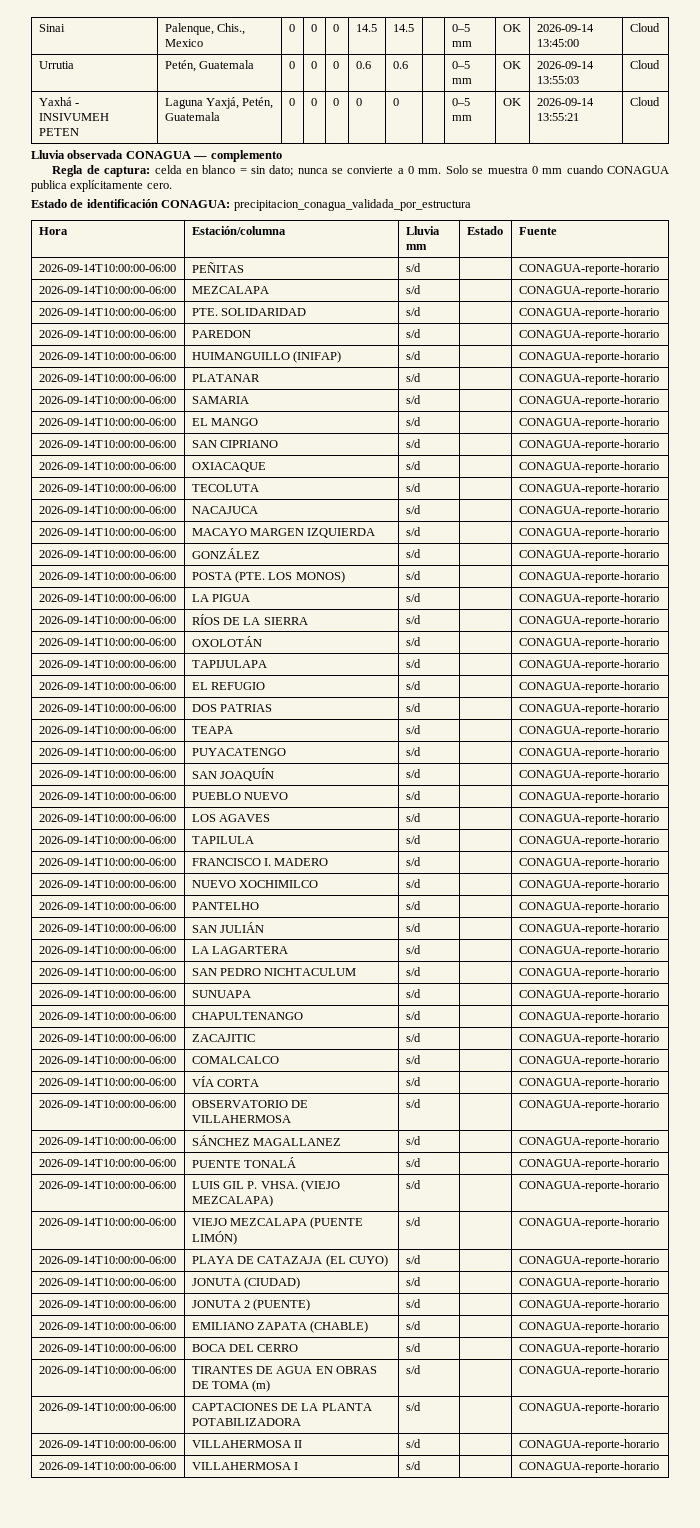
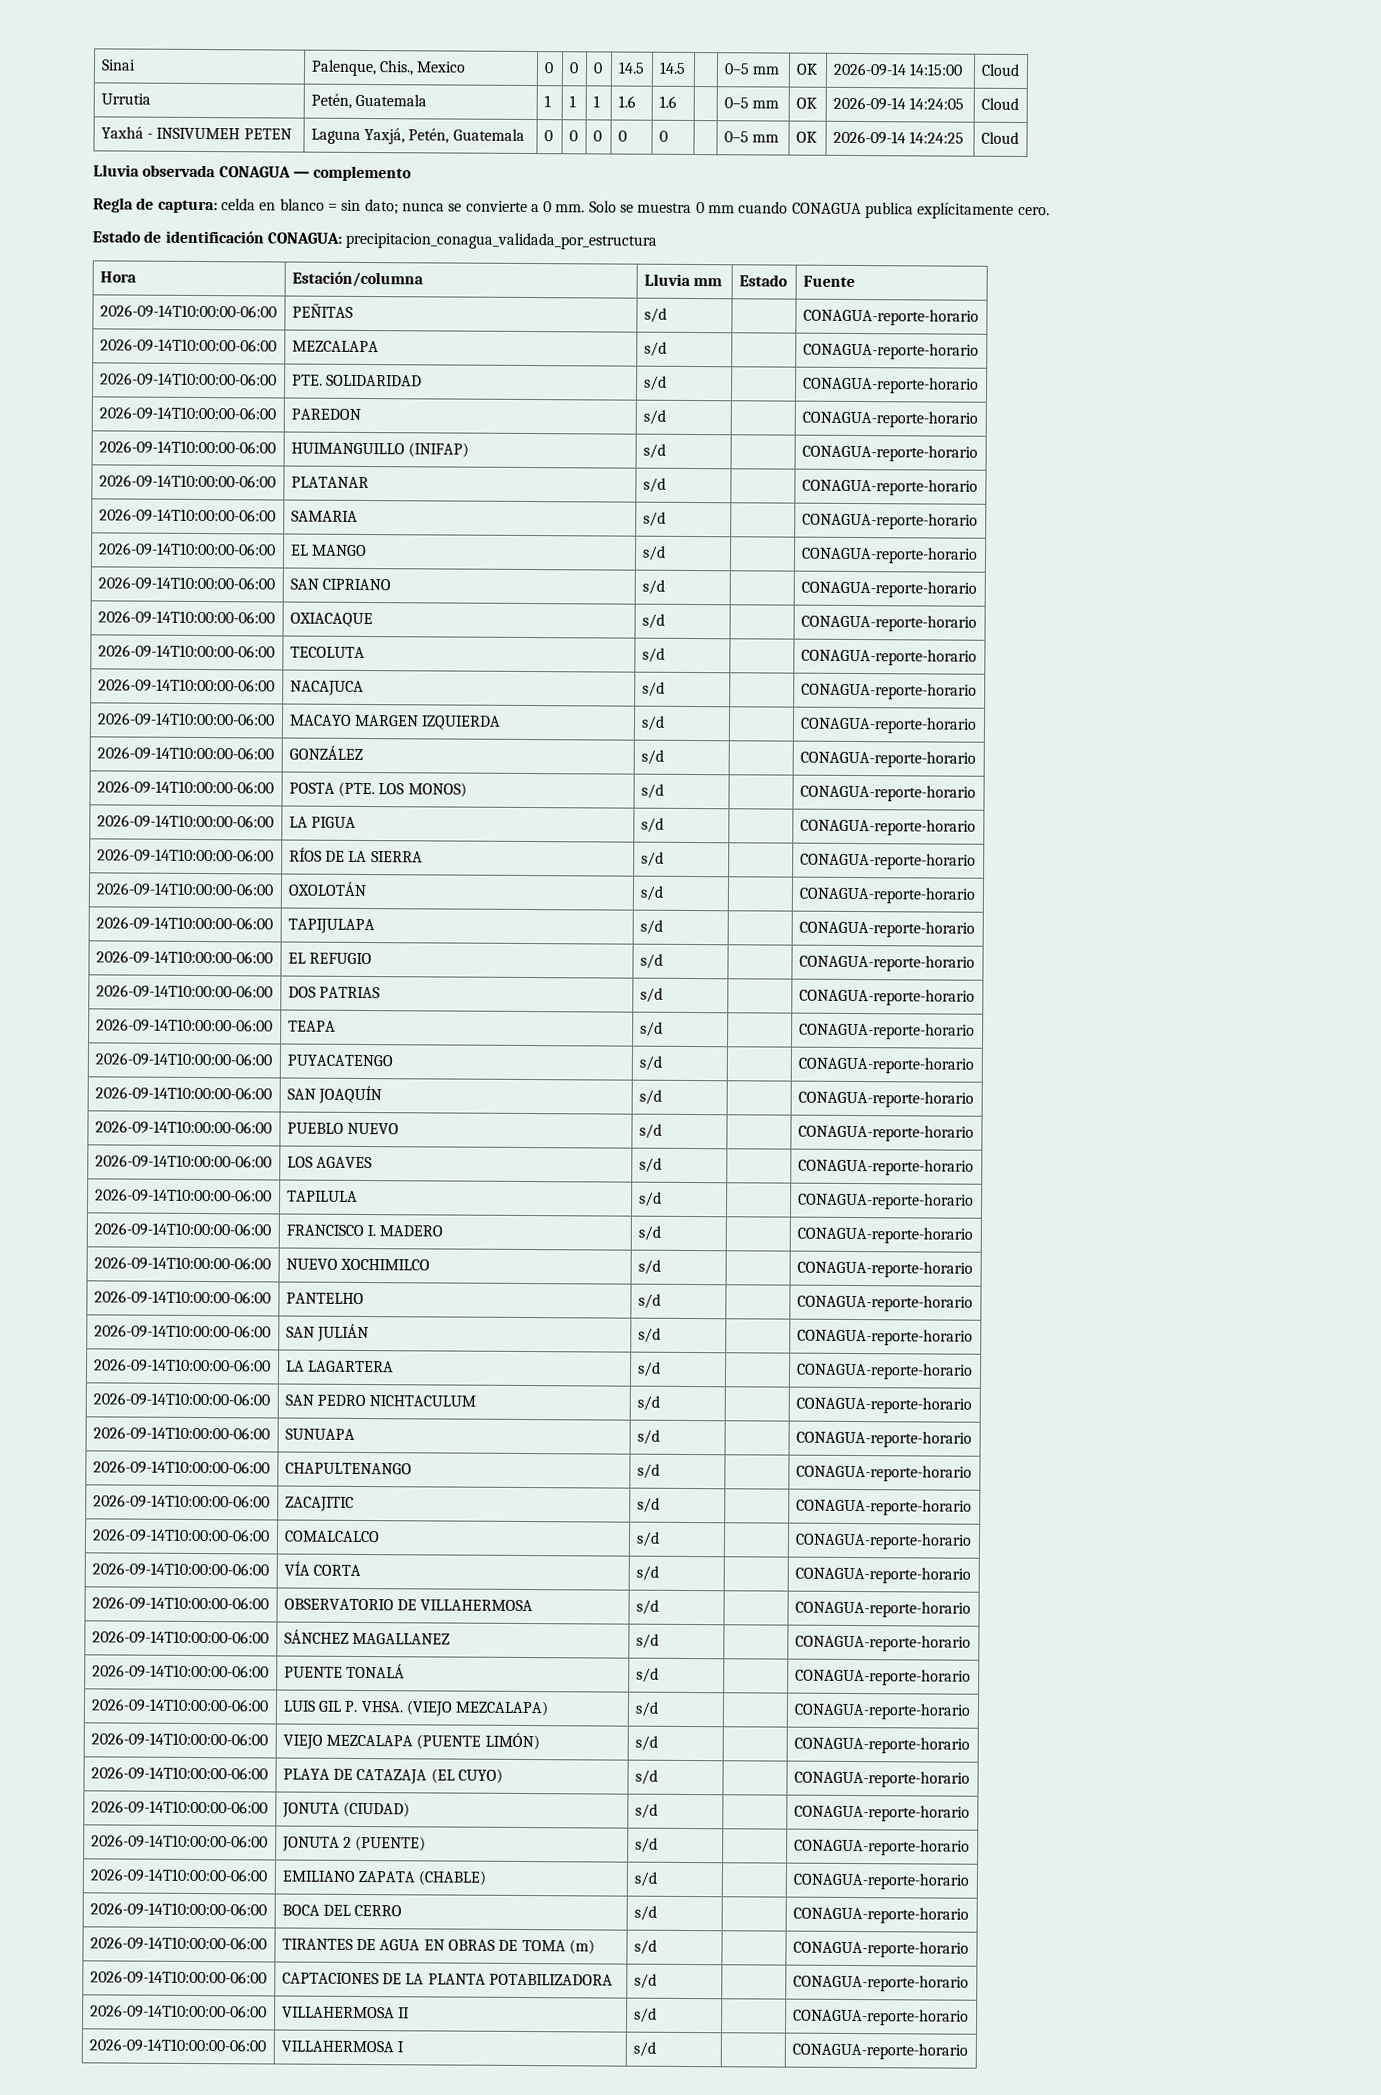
- Sinai | Palenque, Chis., Mexico | 0 | 0 | 0 | 14.5 | 14.5 | | 0–5 mm | OK | 2026-09-14 13:45:00 | Cloud
+ Sinai | Palenque, Chis., Mexico | 0 | 0 | 0 | 14.5 | 14.5 | | 0–5 mm | OK | 2026-09-14 14:15:00 | Cloud
- Urrutia | Petén, Guatemala | 0 | 0 | 0 | 0.6 | 0.6 | | 0–5 mm | OK | 2026-09-14 13:55:03 | Cloud
+ Urrutia | Petén, Guatemala | 1 | 1 | 1 | 1.6 | 1.6 | | 0–5 mm | OK | 2026-09-14 14:24:05 | Cloud
- Yaxhá - INSIVUMEH PETEN | Laguna Yaxjá, Petén, Guatemala | 0 | 0 | 0 | 0 | 0 | | 0–5 mm | OK | 2026-09-14 13:55:21 | Cloud
+ Yaxhá - INSIVUMEH PETEN | Laguna Yaxjá, Petén, Guatemala | 0 | 0 | 0 | 0 | 0 | | 0–5 mm | OK | 2026-09-14 14:24:25 | Cloud

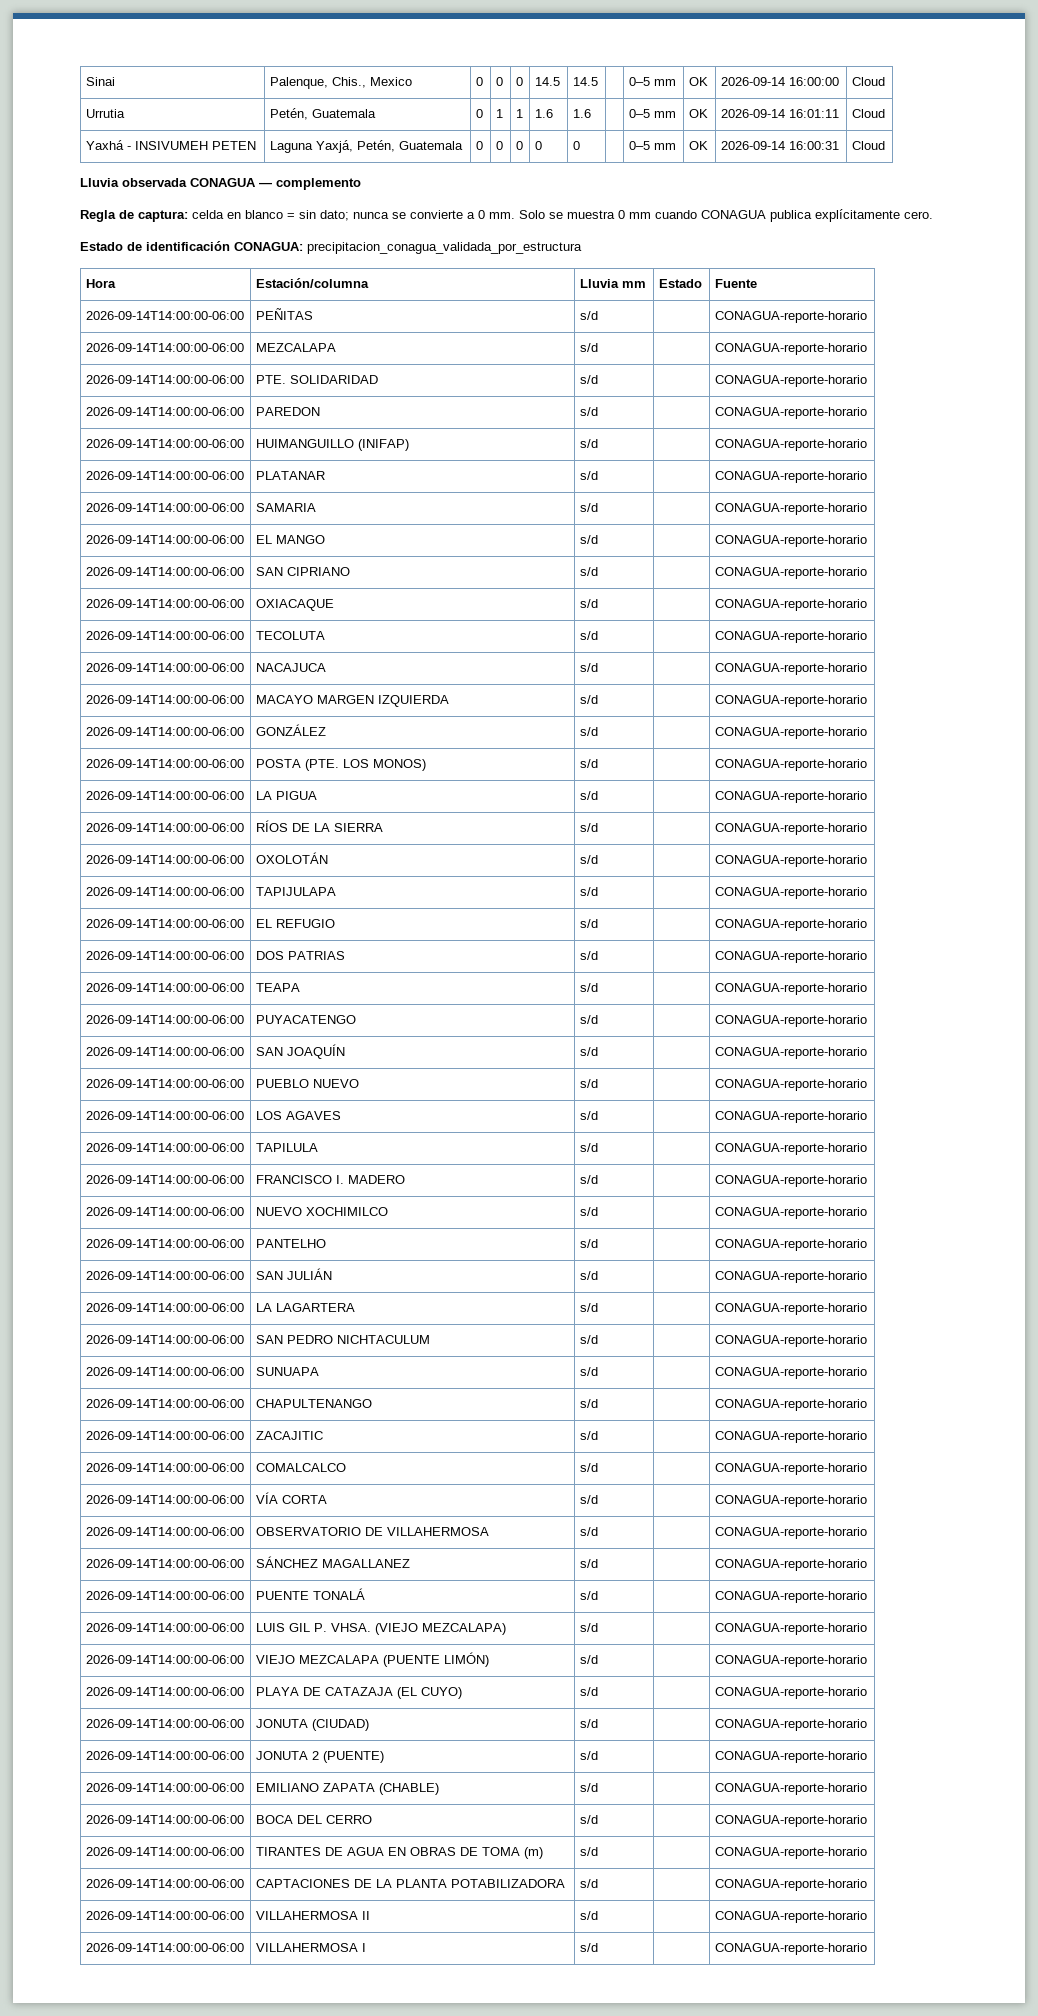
- Sinai | Palenque, Chis., Mexico | 0 | 0 | 0 | 14.5 | 14.5 | | 0–5 mm | OK | 2026-09-14 14:15:00 | Cloud
+ Sinai | Palenque, Chis., Mexico | 0 | 0 | 0 | 14.5 | 14.5 | | 0–5 mm | OK | 2026-09-14 16:00:00 | Cloud
- Urrutia | Petén, Guatemala | 1 | 1 | 1 | 1.6 | 1.6 | | 0–5 mm | OK | 2026-09-14 14:24:05 | Cloud
+ Urrutia | Petén, Guatemala | 0 | 1 | 1 | 1.6 | 1.6 | | 0–5 mm | OK | 2026-09-14 16:01:11 | Cloud
- Yaxhá - INSIVUMEH PETEN | Laguna Yaxjá, Petén, Guatemala | 0 | 0 | 0 | 0 | 0 | | 0–5 mm | OK | 2026-09-14 14:24:25 | Cloud
+ Yaxhá - INSIVUMEH PETEN | Laguna Yaxjá, Petén, Guatemala | 0 | 0 | 0 | 0 | 0 | | 0–5 mm | OK | 2026-09-14 16:00:31 | Cloud
- 2026-09-14T10:00:00-06:00 | PEÑITAS | s/d | | CONAGUA-reporte-horario
+ 2026-09-14T14:00:00-06:00 | PEÑITAS | s/d | | CONAGUA-reporte-horario
- 2026-09-14T10:00:00-06:00 | MEZCALAPA | s/d | | CONAGUA-reporte-horario
+ 2026-09-14T14:00:00-06:00 | MEZCALAPA | s/d | | CONAGUA-reporte-horario
- 2026-09-14T10:00:00-06:00 | PTE. SOLIDARIDAD | s/d | | CONAGUA-reporte-horario
+ 2026-09-14T14:00:00-06:00 | PTE. SOLIDARIDAD | s/d | | CONAGUA-reporte-horario
- 2026-09-14T10:00:00-06:00 | PAREDON | s/d | | CONAGUA-reporte-horario
+ 2026-09-14T14:00:00-06:00 | PAREDON | s/d | | CONAGUA-reporte-horario
- 2026-09-14T10:00:00-06:00 | HUIMANGUILLO (INIFAP) | s/d | | CONAGUA-reporte-horario
+ 2026-09-14T14:00:00-06:00 | HUIMANGUILLO (INIFAP) | s/d | | CONAGUA-reporte-horario
- 2026-09-14T10:00:00-06:00 | PLATANAR | s/d | | CONAGUA-reporte-horario
+ 2026-09-14T14:00:00-06:00 | PLATANAR | s/d | | CONAGUA-reporte-horario
- 2026-09-14T10:00:00-06:00 | SAMARIA | s/d | | CONAGUA-reporte-horario
+ 2026-09-14T14:00:00-06:00 | SAMARIA | s/d | | CONAGUA-reporte-horario
- 2026-09-14T10:00:00-06:00 | EL MANGO | s/d | | CONAGUA-reporte-horario
+ 2026-09-14T14:00:00-06:00 | EL MANGO | s/d | | CONAGUA-reporte-horario
- 2026-09-14T10:00:00-06:00 | SAN CIPRIANO | s/d | | CONAGUA-reporte-horario
+ 2026-09-14T14:00:00-06:00 | SAN CIPRIANO | s/d | | CONAGUA-reporte-horario
- 2026-09-14T10:00:00-06:00 | OXIACAQUE | s/d | | CONAGUA-reporte-horario
+ 2026-09-14T14:00:00-06:00 | OXIACAQUE | s/d | | CONAGUA-reporte-horario
- 2026-09-14T10:00:00-06:00 | TECOLUTA | s/d | | CONAGUA-reporte-horario
+ 2026-09-14T14:00:00-06:00 | TECOLUTA | s/d | | CONAGUA-reporte-horario
- 2026-09-14T10:00:00-06:00 | NACAJUCA | s/d | | CONAGUA-reporte-horario
+ 2026-09-14T14:00:00-06:00 | NACAJUCA | s/d | | CONAGUA-reporte-horario
- 2026-09-14T10:00:00-06:00 | MACAYO MARGEN IZQUIERDA | s/d | | CONAGUA-reporte-horario
+ 2026-09-14T14:00:00-06:00 | MACAYO MARGEN IZQUIERDA | s/d | | CONAGUA-reporte-horario
- 2026-09-14T10:00:00-06:00 | GONZÁLEZ | s/d | | CONAGUA-reporte-horario
+ 2026-09-14T14:00:00-06:00 | GONZÁLEZ | s/d | | CONAGUA-reporte-horario
- 2026-09-14T10:00:00-06:00 | POSTA (PTE. LOS MONOS) | s/d | | CONAGUA-reporte-horario
+ 2026-09-14T14:00:00-06:00 | POSTA (PTE. LOS MONOS) | s/d | | CONAGUA-reporte-horario
- 2026-09-14T10:00:00-06:00 | LA PIGUA | s/d | | CONAGUA-reporte-horario
+ 2026-09-14T14:00:00-06:00 | LA PIGUA | s/d | | CONAGUA-reporte-horario
- 2026-09-14T10:00:00-06:00 | RÍOS DE LA SIERRA | s/d | | CONAGUA-reporte-horario
+ 2026-09-14T14:00:00-06:00 | RÍOS DE LA SIERRA | s/d | | CONAGUA-reporte-horario
- 2026-09-14T10:00:00-06:00 | OXOLOTÁN | s/d | | CONAGUA-reporte-horario
+ 2026-09-14T14:00:00-06:00 | OXOLOTÁN | s/d | | CONAGUA-reporte-horario
- 2026-09-14T10:00:00-06:00 | TAPIJULAPA | s/d | | CONAGUA-reporte-horario
+ 2026-09-14T14:00:00-06:00 | TAPIJULAPA | s/d | | CONAGUA-reporte-horario
- 2026-09-14T10:00:00-06:00 | EL REFUGIO | s/d | | CONAGUA-reporte-horario
+ 2026-09-14T14:00:00-06:00 | EL REFUGIO | s/d | | CONAGUA-reporte-horario
- 2026-09-14T10:00:00-06:00 | DOS PATRIAS | s/d | | CONAGUA-reporte-horario
+ 2026-09-14T14:00:00-06:00 | DOS PATRIAS | s/d | | CONAGUA-reporte-horario
- 2026-09-14T10:00:00-06:00 | TEAPA | s/d | | CONAGUA-reporte-horario
+ 2026-09-14T14:00:00-06:00 | TEAPA | s/d | | CONAGUA-reporte-horario
- 2026-09-14T10:00:00-06:00 | PUYACATENGO | s/d | | CONAGUA-reporte-horario
+ 2026-09-14T14:00:00-06:00 | PUYACATENGO | s/d | | CONAGUA-reporte-horario
- 2026-09-14T10:00:00-06:00 | SAN JOAQUÍN | s/d | | CONAGUA-reporte-horario
+ 2026-09-14T14:00:00-06:00 | SAN JOAQUÍN | s/d | | CONAGUA-reporte-horario
- 2026-09-14T10:00:00-06:00 | PUEBLO NUEVO | s/d | | CONAGUA-reporte-horario
+ 2026-09-14T14:00:00-06:00 | PUEBLO NUEVO | s/d | | CONAGUA-reporte-horario
- 2026-09-14T10:00:00-06:00 | LOS AGAVES | s/d | | CONAGUA-reporte-horario
+ 2026-09-14T14:00:00-06:00 | LOS AGAVES | s/d | | CONAGUA-reporte-horario
- 2026-09-14T10:00:00-06:00 | TAPILULA | s/d | | CONAGUA-reporte-horario
+ 2026-09-14T14:00:00-06:00 | TAPILULA | s/d | | CONAGUA-reporte-horario
- 2026-09-14T10:00:00-06:00 | FRANCISCO I. MADERO | s/d | | CONAGUA-reporte-horario
+ 2026-09-14T14:00:00-06:00 | FRANCISCO I. MADERO | s/d | | CONAGUA-reporte-horario
- 2026-09-14T10:00:00-06:00 | NUEVO XOCHIMILCO | s/d | | CONAGUA-reporte-horario
+ 2026-09-14T14:00:00-06:00 | NUEVO XOCHIMILCO | s/d | | CONAGUA-reporte-horario
- 2026-09-14T10:00:00-06:00 | PANTELHO | s/d | | CONAGUA-reporte-horario
+ 2026-09-14T14:00:00-06:00 | PANTELHO | s/d | | CONAGUA-reporte-horario
- 2026-09-14T10:00:00-06:00 | SAN JULIÁN | s/d | | CONAGUA-reporte-horario
+ 2026-09-14T14:00:00-06:00 | SAN JULIÁN | s/d | | CONAGUA-reporte-horario
- 2026-09-14T10:00:00-06:00 | LA LAGARTERA | s/d | | CONAGUA-reporte-horario
+ 2026-09-14T14:00:00-06:00 | LA LAGARTERA | s/d | | CONAGUA-reporte-horario
- 2026-09-14T10:00:00-06:00 | SAN PEDRO NICHTACULUM | s/d | | CONAGUA-reporte-horario
+ 2026-09-14T14:00:00-06:00 | SAN PEDRO NICHTACULUM | s/d | | CONAGUA-reporte-horario
- 2026-09-14T10:00:00-06:00 | SUNUAPA | s/d | | CONAGUA-reporte-horario
+ 2026-09-14T14:00:00-06:00 | SUNUAPA | s/d | | CONAGUA-reporte-horario
- 2026-09-14T10:00:00-06:00 | CHAPULTENANGO | s/d | | CONAGUA-reporte-horario
+ 2026-09-14T14:00:00-06:00 | CHAPULTENANGO | s/d | | CONAGUA-reporte-horario
- 2026-09-14T10:00:00-06:00 | ZACAJITIC | s/d | | CONAGUA-reporte-horario
+ 2026-09-14T14:00:00-06:00 | ZACAJITIC | s/d | | CONAGUA-reporte-horario
- 2026-09-14T10:00:00-06:00 | COMALCALCO | s/d | | CONAGUA-reporte-horario
+ 2026-09-14T14:00:00-06:00 | COMALCALCO | s/d | | CONAGUA-reporte-horario
- 2026-09-14T10:00:00-06:00 | VÍA CORTA | s/d | | CONAGUA-reporte-horario
+ 2026-09-14T14:00:00-06:00 | VÍA CORTA | s/d | | CONAGUA-reporte-horario
- 2026-09-14T10:00:00-06:00 | OBSERVATORIO DE VILLAHERMOSA | s/d | | CONAGUA-reporte-horario
+ 2026-09-14T14:00:00-06:00 | OBSERVATORIO DE VILLAHERMOSA | s/d | | CONAGUA-reporte-horario
- 2026-09-14T10:00:00-06:00 | SÁNCHEZ MAGALLANEZ | s/d | | CONAGUA-reporte-horario
+ 2026-09-14T14:00:00-06:00 | SÁNCHEZ MAGALLANEZ | s/d | | CONAGUA-reporte-horario
- 2026-09-14T10:00:00-06:00 | PUENTE TONALÁ | s/d | | CONAGUA-reporte-horario
+ 2026-09-14T14:00:00-06:00 | PUENTE TONALÁ | s/d | | CONAGUA-reporte-horario
- 2026-09-14T10:00:00-06:00 | LUIS GIL P. VHSA. (VIEJO MEZCALAPA) | s/d | | CONAGUA-reporte-horario
+ 2026-09-14T14:00:00-06:00 | LUIS GIL P. VHSA. (VIEJO MEZCALAPA) | s/d | | CONAGUA-reporte-horario
- 2026-09-14T10:00:00-06:00 | VIEJO MEZCALAPA (PUENTE LIMÓN) | s/d | | CONAGUA-reporte-horario
+ 2026-09-14T14:00:00-06:00 | VIEJO MEZCALAPA (PUENTE LIMÓN) | s/d | | CONAGUA-reporte-horario
- 2026-09-14T10:00:00-06:00 | PLAYA DE CATAZAJA (EL CUYO) | s/d | | CONAGUA-reporte-horario
+ 2026-09-14T14:00:00-06:00 | PLAYA DE CATAZAJA (EL CUYO) | s/d | | CONAGUA-reporte-horario
- 2026-09-14T10:00:00-06:00 | JONUTA (CIUDAD) | s/d | | CONAGUA-reporte-horario
+ 2026-09-14T14:00:00-06:00 | JONUTA (CIUDAD) | s/d | | CONAGUA-reporte-horario
- 2026-09-14T10:00:00-06:00 | JONUTA 2 (PUENTE) | s/d | | CONAGUA-reporte-horario
+ 2026-09-14T14:00:00-06:00 | JONUTA 2 (PUENTE) | s/d | | CONAGUA-reporte-horario
- 2026-09-14T10:00:00-06:00 | EMILIANO ZAPATA (CHABLE) | s/d | | CONAGUA-reporte-horario
+ 2026-09-14T14:00:00-06:00 | EMILIANO ZAPATA (CHABLE) | s/d | | CONAGUA-reporte-horario
- 2026-09-14T10:00:00-06:00 | BOCA DEL CERRO | s/d | | CONAGUA-reporte-horario
+ 2026-09-14T14:00:00-06:00 | BOCA DEL CERRO | s/d | | CONAGUA-reporte-horario
- 2026-09-14T10:00:00-06:00 | TIRANTES DE AGUA EN OBRAS DE TOMA (m) | s/d | | CONAGUA-reporte-horario
+ 2026-09-14T14:00:00-06:00 | TIRANTES DE AGUA EN OBRAS DE TOMA (m) | s/d | | CONAGUA-reporte-horario
- 2026-09-14T10:00:00-06:00 | CAPTACIONES DE LA PLANTA POTABILIZADORA | s/d | | CONAGUA-reporte-horario
+ 2026-09-14T14:00:00-06:00 | CAPTACIONES DE LA PLANTA POTABILIZADORA | s/d | | CONAGUA-reporte-horario
- 2026-09-14T10:00:00-06:00 | VILLAHERMOSA II | s/d | | CONAGUA-reporte-horario
+ 2026-09-14T14:00:00-06:00 | VILLAHERMOSA II | s/d | | CONAGUA-reporte-horario
- 2026-09-14T10:00:00-06:00 | VILLAHERMOSA I | s/d | | CONAGUA-reporte-horario
+ 2026-09-14T14:00:00-06:00 | VILLAHERMOSA I | s/d | | CONAGUA-reporte-horario

